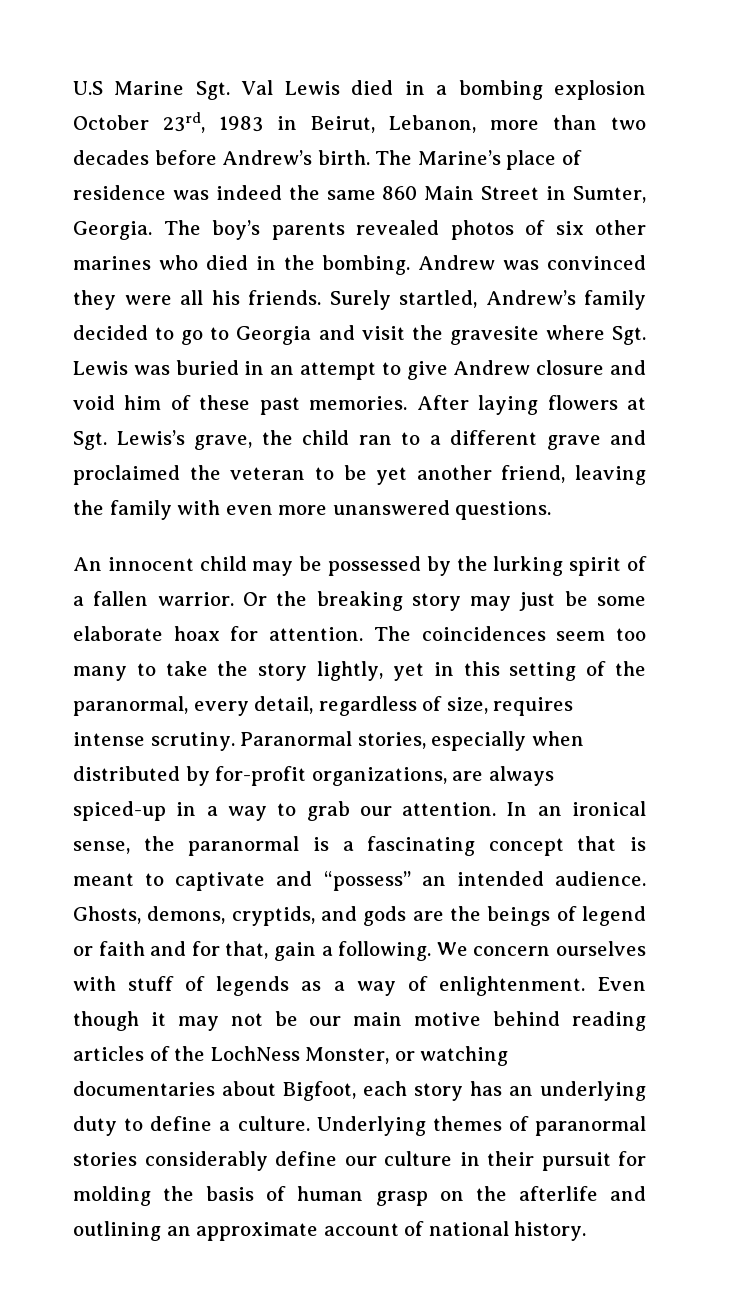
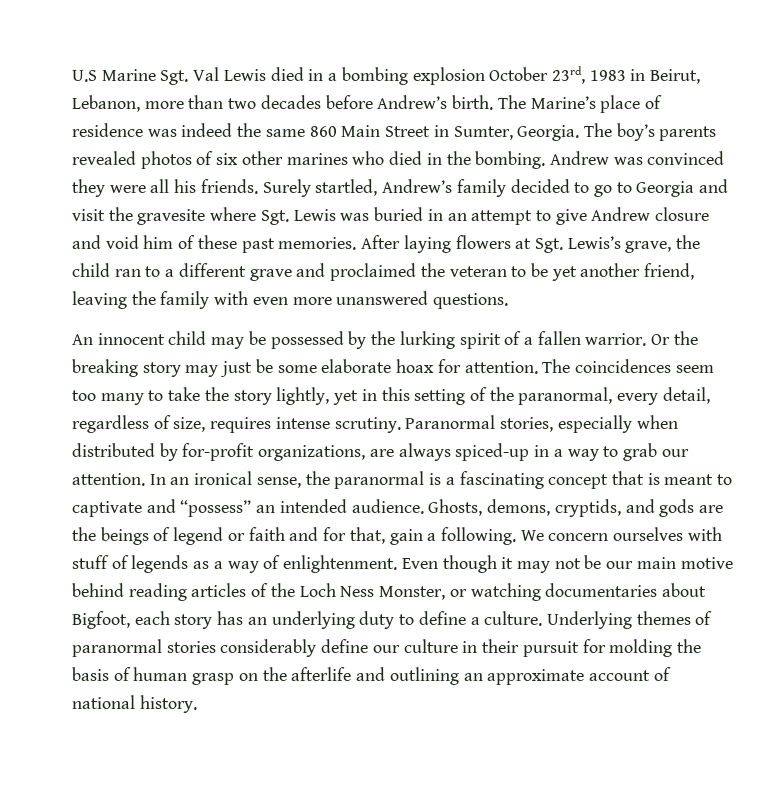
- Even though it may not be our main motive behind reading articles of the LochNess Monster, or watching documentaries about Bigfoot, each story has an underlying duty to define a culture.
+ Even though it may not be our main motive behind reading articles of the Loch Ness Monster, or watching documentaries about Bigfoot, each story has an underlying duty to define a culture.

